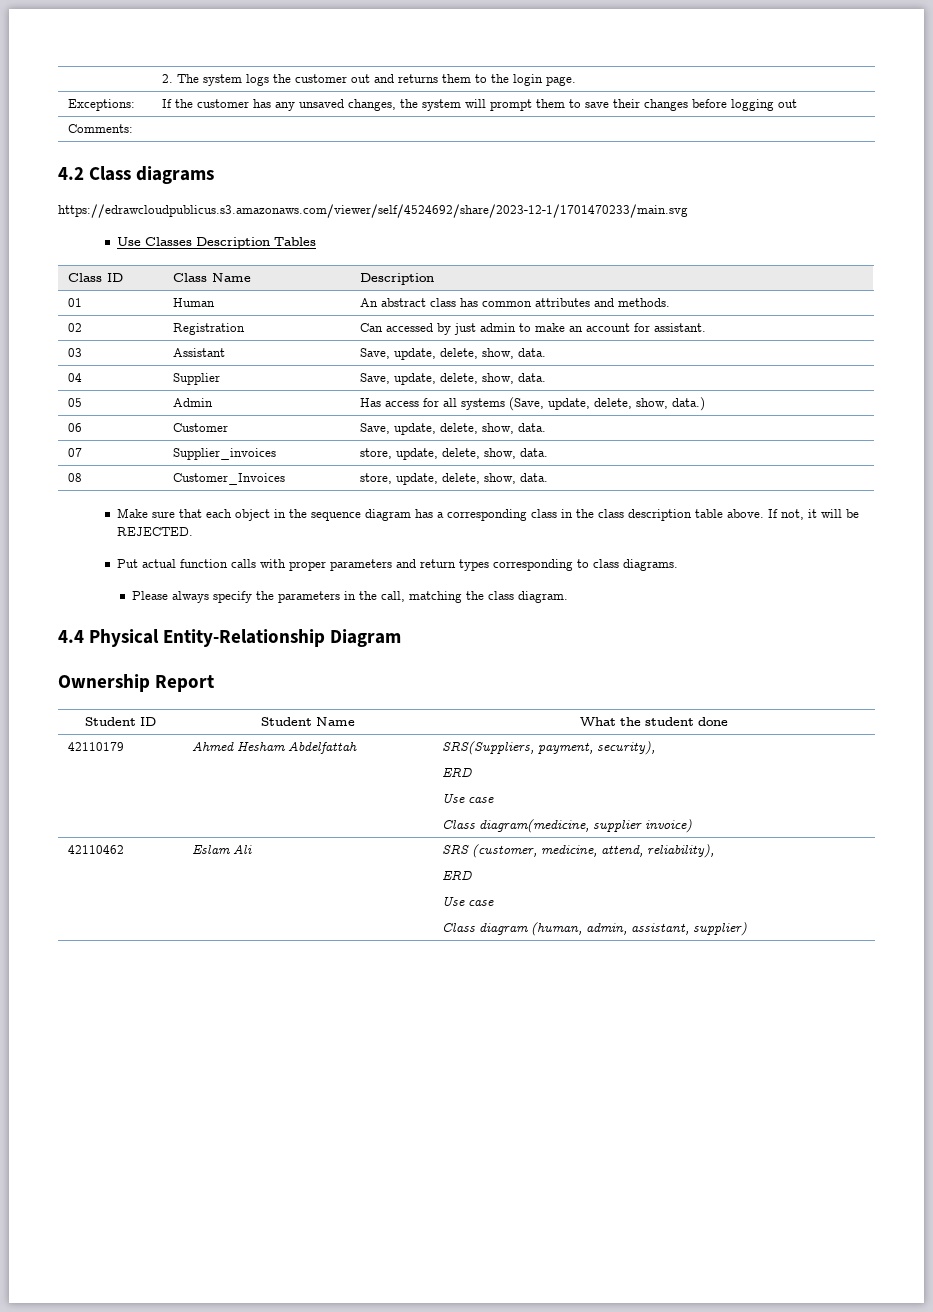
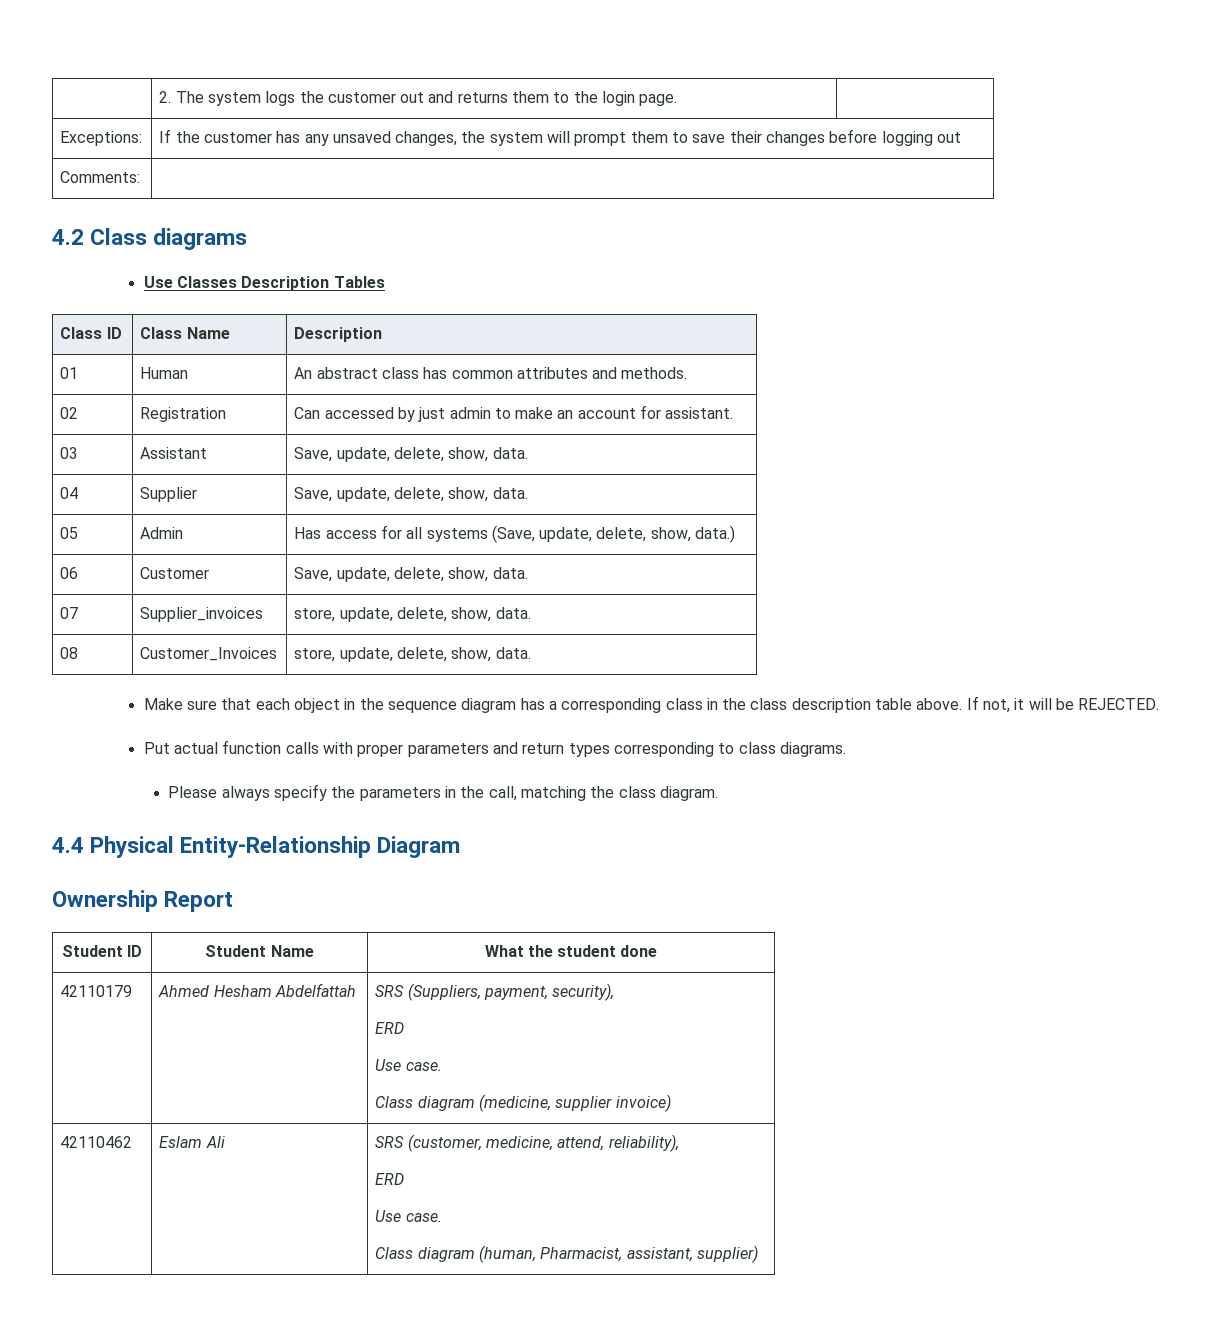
- https://edrawcloudpublicus.s3.amazonaws.com/viewer/self/4524692/share/2023-12-1/1701470233/main.svg
- 42110179 | Ahmed Hesham Abdelfattah | SRS(Suppliers, payment, security),
+ 42110179 | Ahmed Hesham Abdelfattah | SRS (Suppliers, payment, security),
  ERD
- Use case
- Class diagram(medicine, supplier invoice)
+ Use case.
+ Class diagram (medicine, supplier invoice)
  42110462 | Eslam Ali | SRS (customer, medicine, attend, reliability),
  ERD
- Use case
- Class diagram (human, admin, assistant, supplier)
+ Use case.
+ Class diagram (human, Pharmacist, assistant, supplier)

